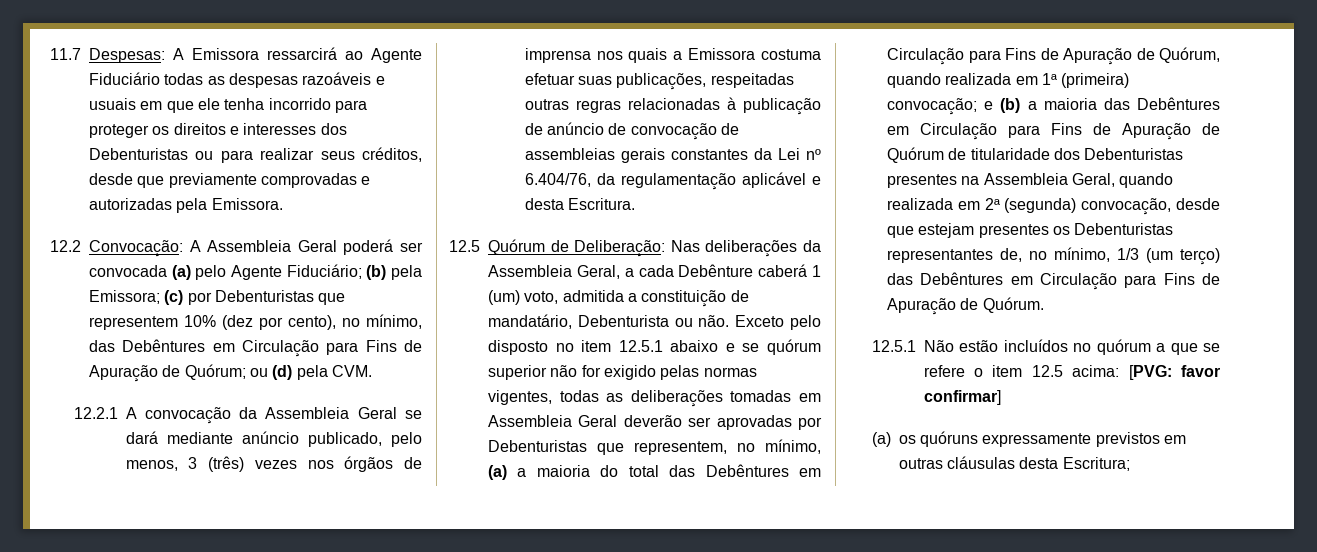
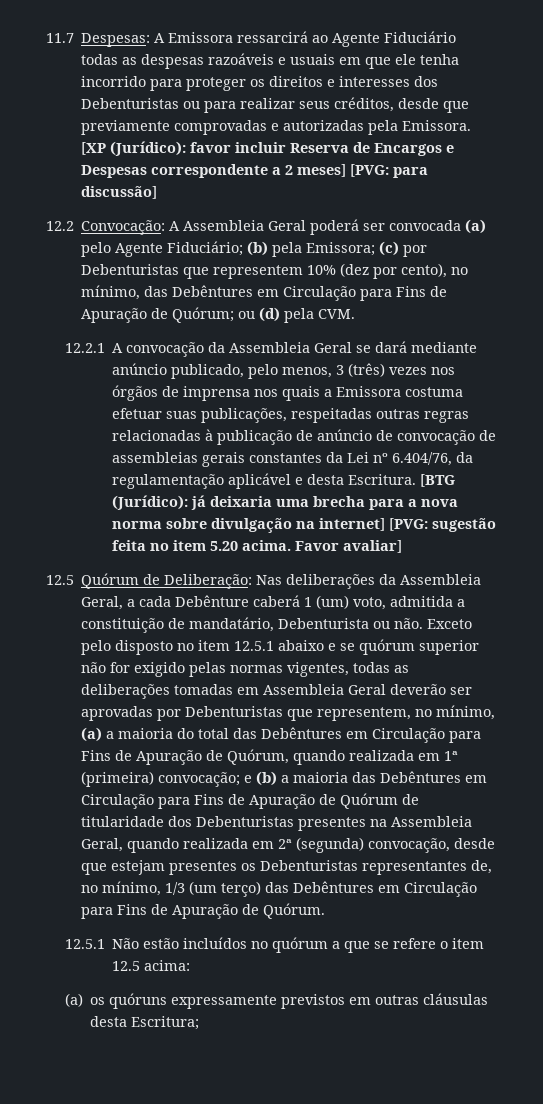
+ [XP (Jurídico): favor incluir Reserva de Encargos e Despesas correspondente a 2 meses] [PVG: para discussão]
+ [BTG (Jurídico): já deixaria uma brecha para a nova norma sobre divulgação na internet] [PVG: sugestão feita no item 5.20 acima. Favor avaliar]
- 12.5.1 Não estão incluídos no quórum a que se refere o item 12.5 acima: [PVG: favor confirmar]
+ 12.5.1 Não estão incluídos no quórum a que se refere o item 12.5 acima:

